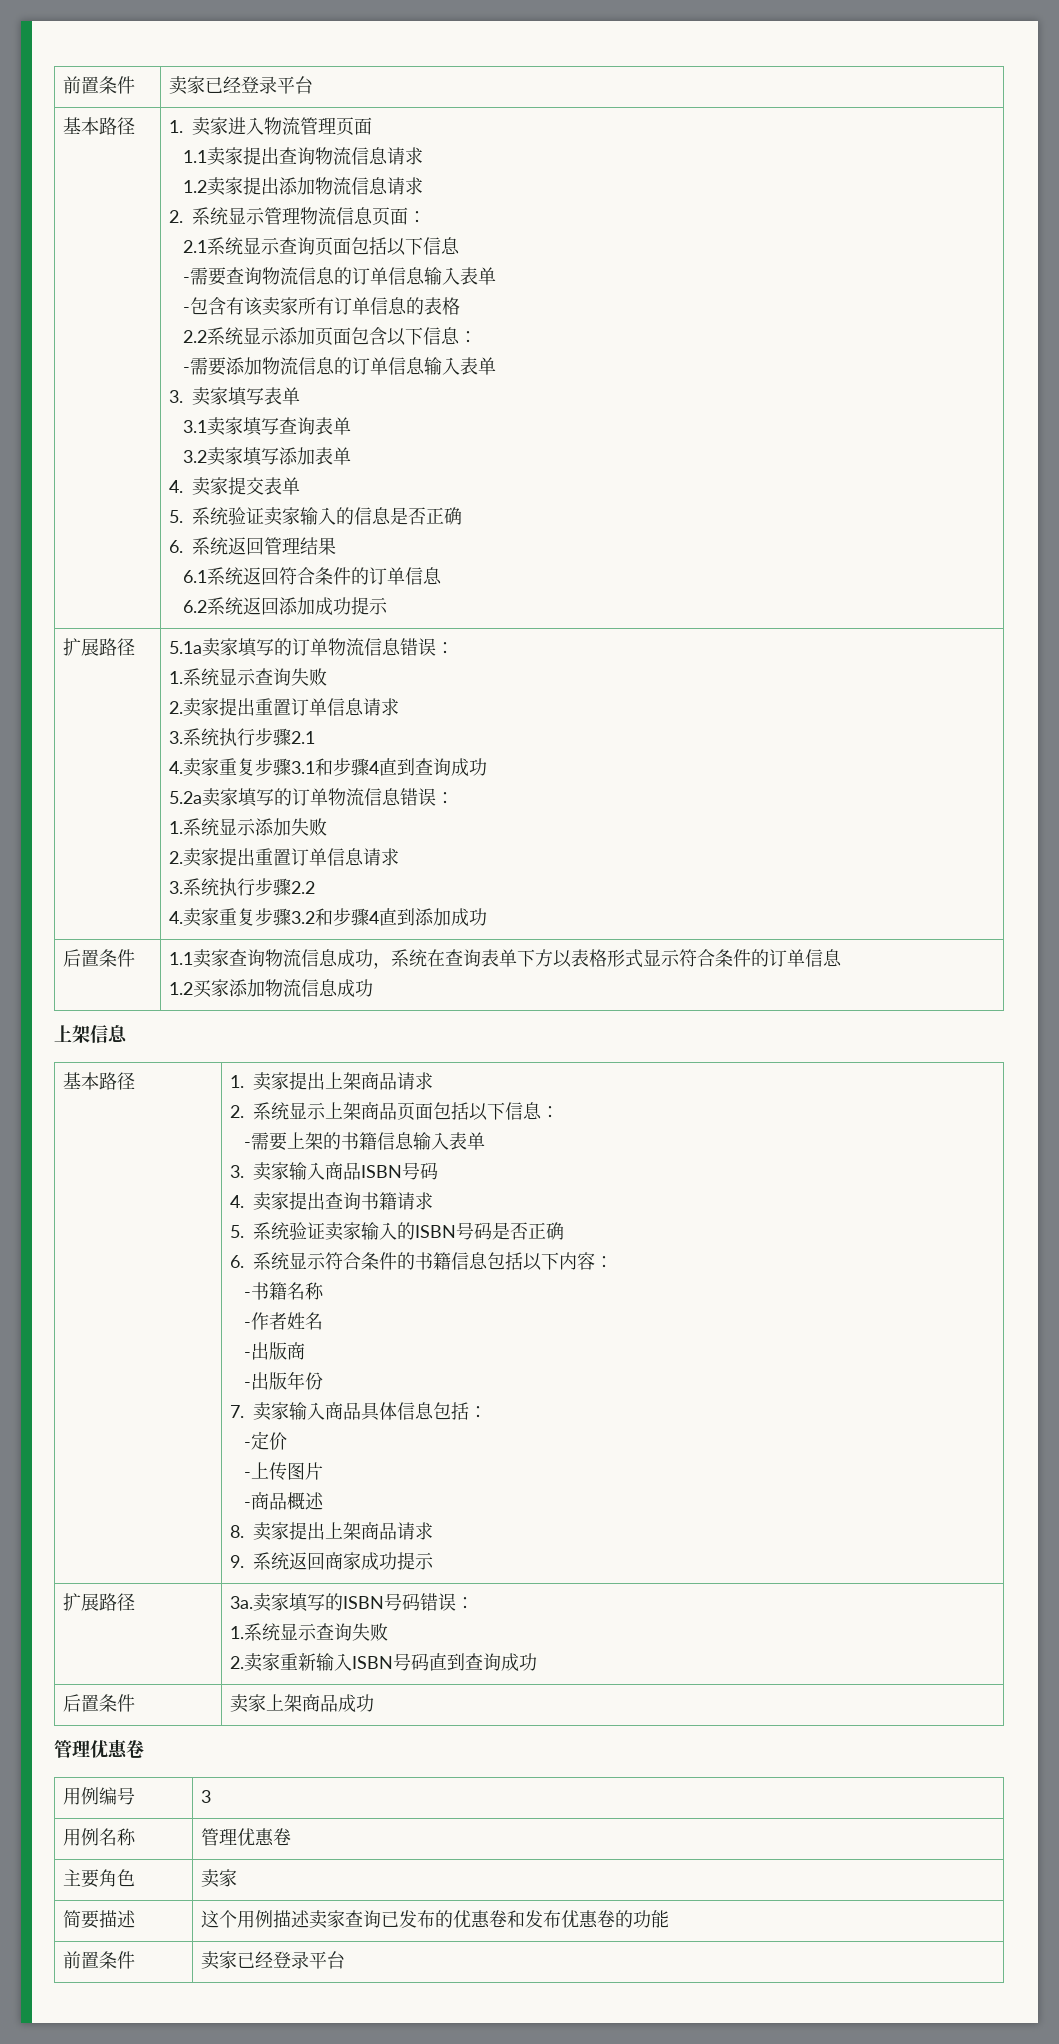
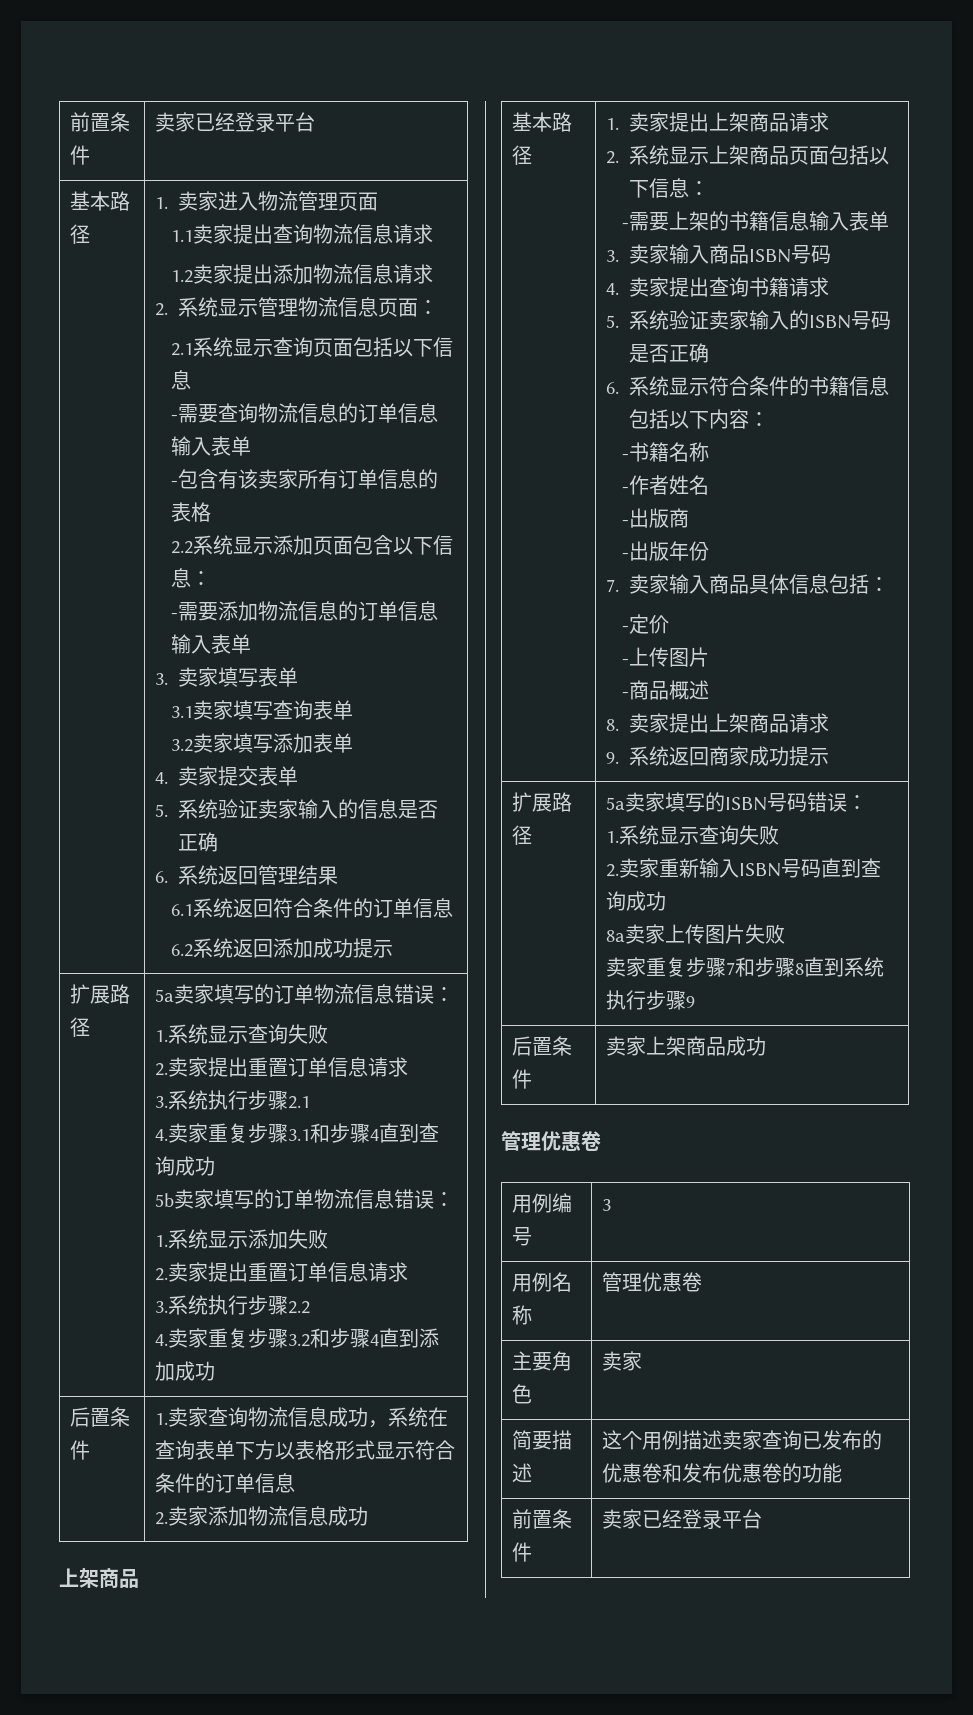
- 5.1a卖家填写的订单物流信息错误：
+ 5a卖家填写的订单物流信息错误：
- 5.2a卖家填写的订单物流信息错误：
+ 5b卖家填写的订单物流信息错误：
- 后置条件 | 1.1卖家查询物流信息成功，系统在查询表单下方以表格形式显示符合条件的订单信息
- 1.2买家添加物流信息成功
- 上架信息
+ 后置条件 | 1.卖家查询物流信息成功，系统在查询表单下方以表格形式显示符合条件的订单信息
+ 2.卖家添加物流信息成功
+ 上架商品
- 扩展路径 | 3a.卖家填写的ISBN号码错误：
+ 扩展路径 | 5a卖家填写的ISBN号码错误：
  1.系统显示查询失败
  2.卖家重新输入ISBN号码直到查询成功
+ 8a卖家上传图片失败
+ 卖家重复步骤7和步骤8直到系统执行步骤9

